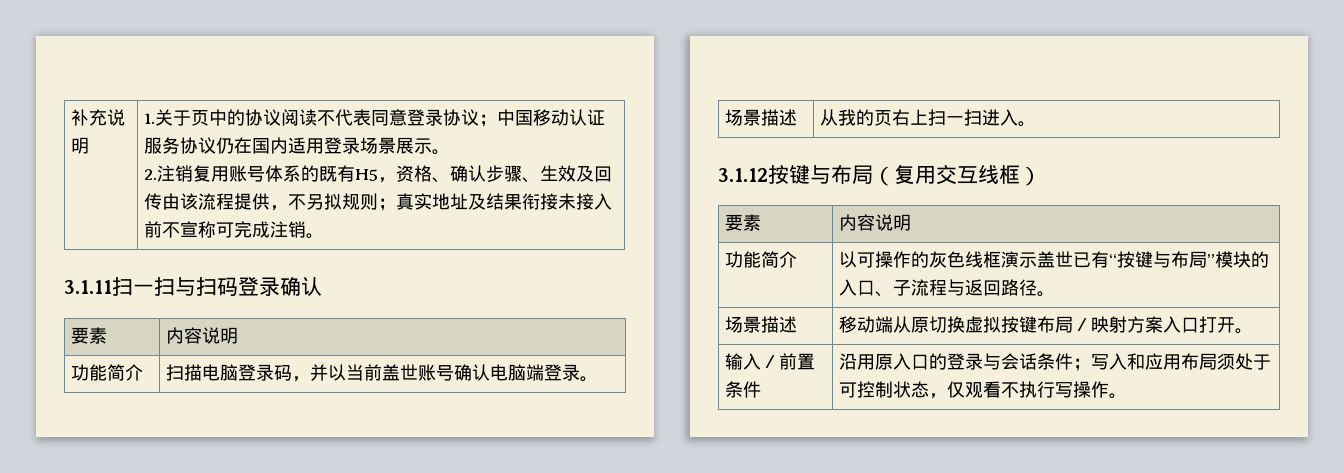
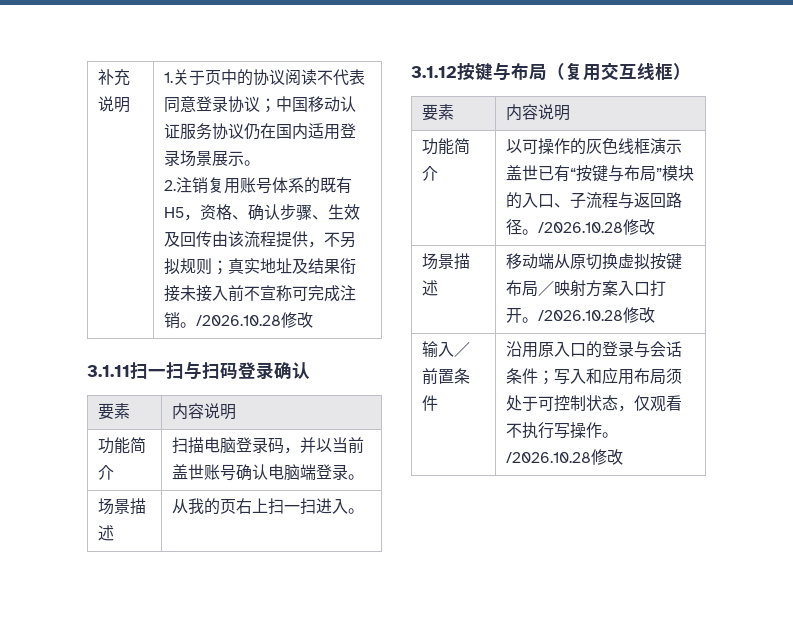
- 2.注销复用账号体系的既有H5，资格、确认步骤、生效及回传由该流程提供，不另拟规则；真实地址及结果衔接未接入前不宣称可完成注销。
+ 2.注销复用账号体系的既有H5，资格、确认步骤、生效及回传由该流程提供，不另拟规则；真实地址及结果衔接未接入前不宣称可完成注销。/2026.10.28修改
- 功能简介 | 以可操作的灰色线框演示盖世已有“按键与布局”模块的入口、子流程与返回路径。
+ 功能简介 | 以可操作的灰色线框演示盖世已有“按键与布局”模块的入口、子流程与返回路径。/2026.10.28修改
- 场景描述 | 移动端从原切换虚拟按键布局／映射方案入口打开。
+ 场景描述 | 移动端从原切换虚拟按键布局／映射方案入口打开。/2026.10.28修改
- 输入／前置条件 | 沿用原入口的登录与会话条件；写入和应用布局须处于可控制状态，仅观看不执行写操作。
+ 输入／前置条件 | 沿用原入口的登录与会话条件；写入和应用布局须处于可控制状态，仅观看不执行写操作。/2026.10.28修改

